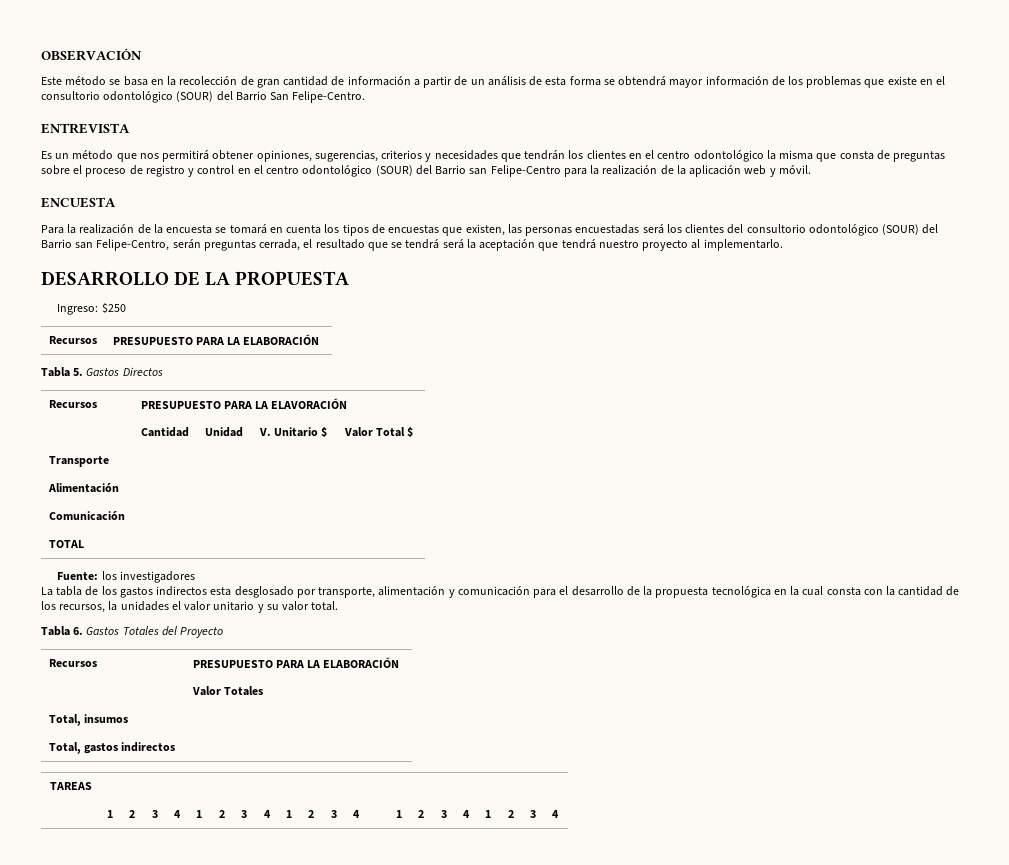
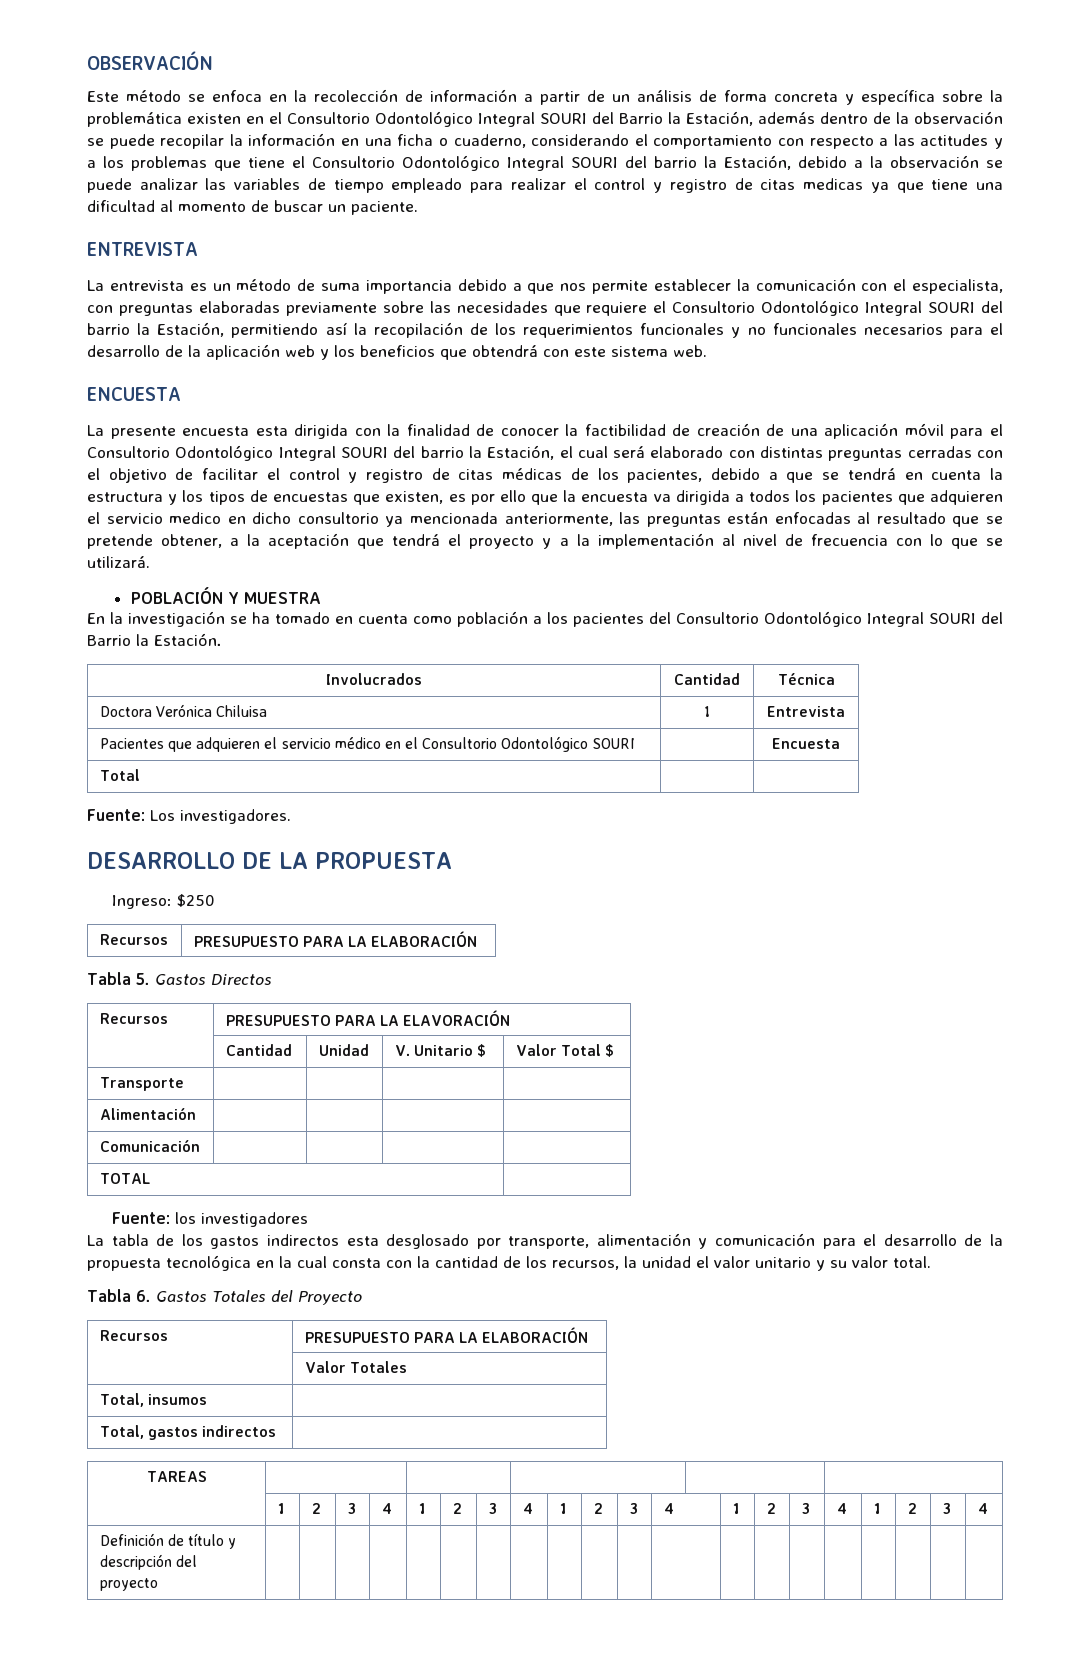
- Este método se basa en la recolección de gran cantidad de información a partir de un análisis de esta forma se obtendrá mayor información de los problemas que existe en el consultorio odontológico (SOUR) del Barrio San Felipe-Centro.
+ Este método se enfoca en la recolección de información a partir de un análisis de forma concreta y específica sobre la problemática existen en el Consultorio Odontológico Integral SOURI del Barrio la Estación, además dentro de la observación se puede recopilar la información en una ficha o cuaderno, considerando el comportamiento con respecto a las actitudes y a los problemas que tiene el Consultorio Odontológico Integral SOURI del barrio la Estación, debido a la observación se puede analizar las variables de tiempo empleado para realizar el control y registro de citas medicas ya que tiene una dificultad al momento de buscar un paciente.
  ENTREVISTA
- Es un método que nos permitirá obtener opiniones, sugerencias, criterios y necesidades que tendrán los clientes en el centro odontológico la misma que consta de preguntas sobre el proceso de registro y control en el centro odontológico (SOUR) del Barrio san Felipe-Centro para la realización de la aplicación web y móvil.
+ La entrevista es un método de suma importancia debido a que nos permite establecer la comunicación con el especialista, con preguntas elaboradas previamente sobre las necesidades que requiere el Consultorio Odontológico Integral SOURI del barrio la Estación, permitiendo así la recopilación de los requerimientos funcionales y no funcionales necesarios para el desarrollo de la aplicación web y los beneficios que obtendrá con este sistema web.
  ENCUESTA
- Para la realización de la encuesta se tomará en cuenta los tipos de encuestas que existen, las personas encuestadas será los clientes del consultorio odontológico (SOUR) del Barrio san Felipe-Centro, serán preguntas cerrada, el resultado que se tendrá será la aceptación que tendrá nuestro proyecto al implementarlo.
+ La presente encuesta esta dirigida con la finalidad de conocer la factibilidad de creación de una aplicación móvil para el Consultorio Odontológico Integral SOURI del barrio la Estación, el cual será elaborado con distintas preguntas cerradas con el objetivo de facilitar el control y registro de citas médicas de los pacientes, debido a que se tendrá en cuenta la estructura y los tipos de encuestas que existen, es por ello que la encuesta va dirigida a todos los pacientes que adquieren el servicio medico en dicho consultorio ya mencionada anteriormente, las preguntas están enfocadas al resultado que se pretende obtener, a la aceptación que tendrá el proyecto y a la implementación al nivel de frecuencia con lo que se utilizará.
+ POBLACIÓN Y MUESTRA
+ En la investigación se ha tomado en cuenta como población a los pacientes del Consultorio Odontológico Integral SOURI del Barrio la Estación.
+ Involucrados | Cantidad | Técnica
+ Doctora Verónica Chiluisa | 1 | Entrevista
+ Pacientes que adquieren el servicio médico en el Consultorio Odontológico SOURI | | Encuesta
+ Total | |
+ Fuente: Los investigadores.
- La tabla de los gastos indirectos esta desglosado por transporte, alimentación y comunicación para el desarrollo de la propuesta tecnológica en la cual consta con la cantidad de los recursos, la unidades el valor unitario y su valor total.
+ La tabla de los gastos indirectos esta desglosado por transporte, alimentación y comunicación para el desarrollo de la propuesta tecnológica en la cual consta con la cantidad de los recursos, la unidad el valor unitario y su valor total.
+ Definición de título y descripción del proyecto | | | | | | | | | | | | | | | | | | | |

